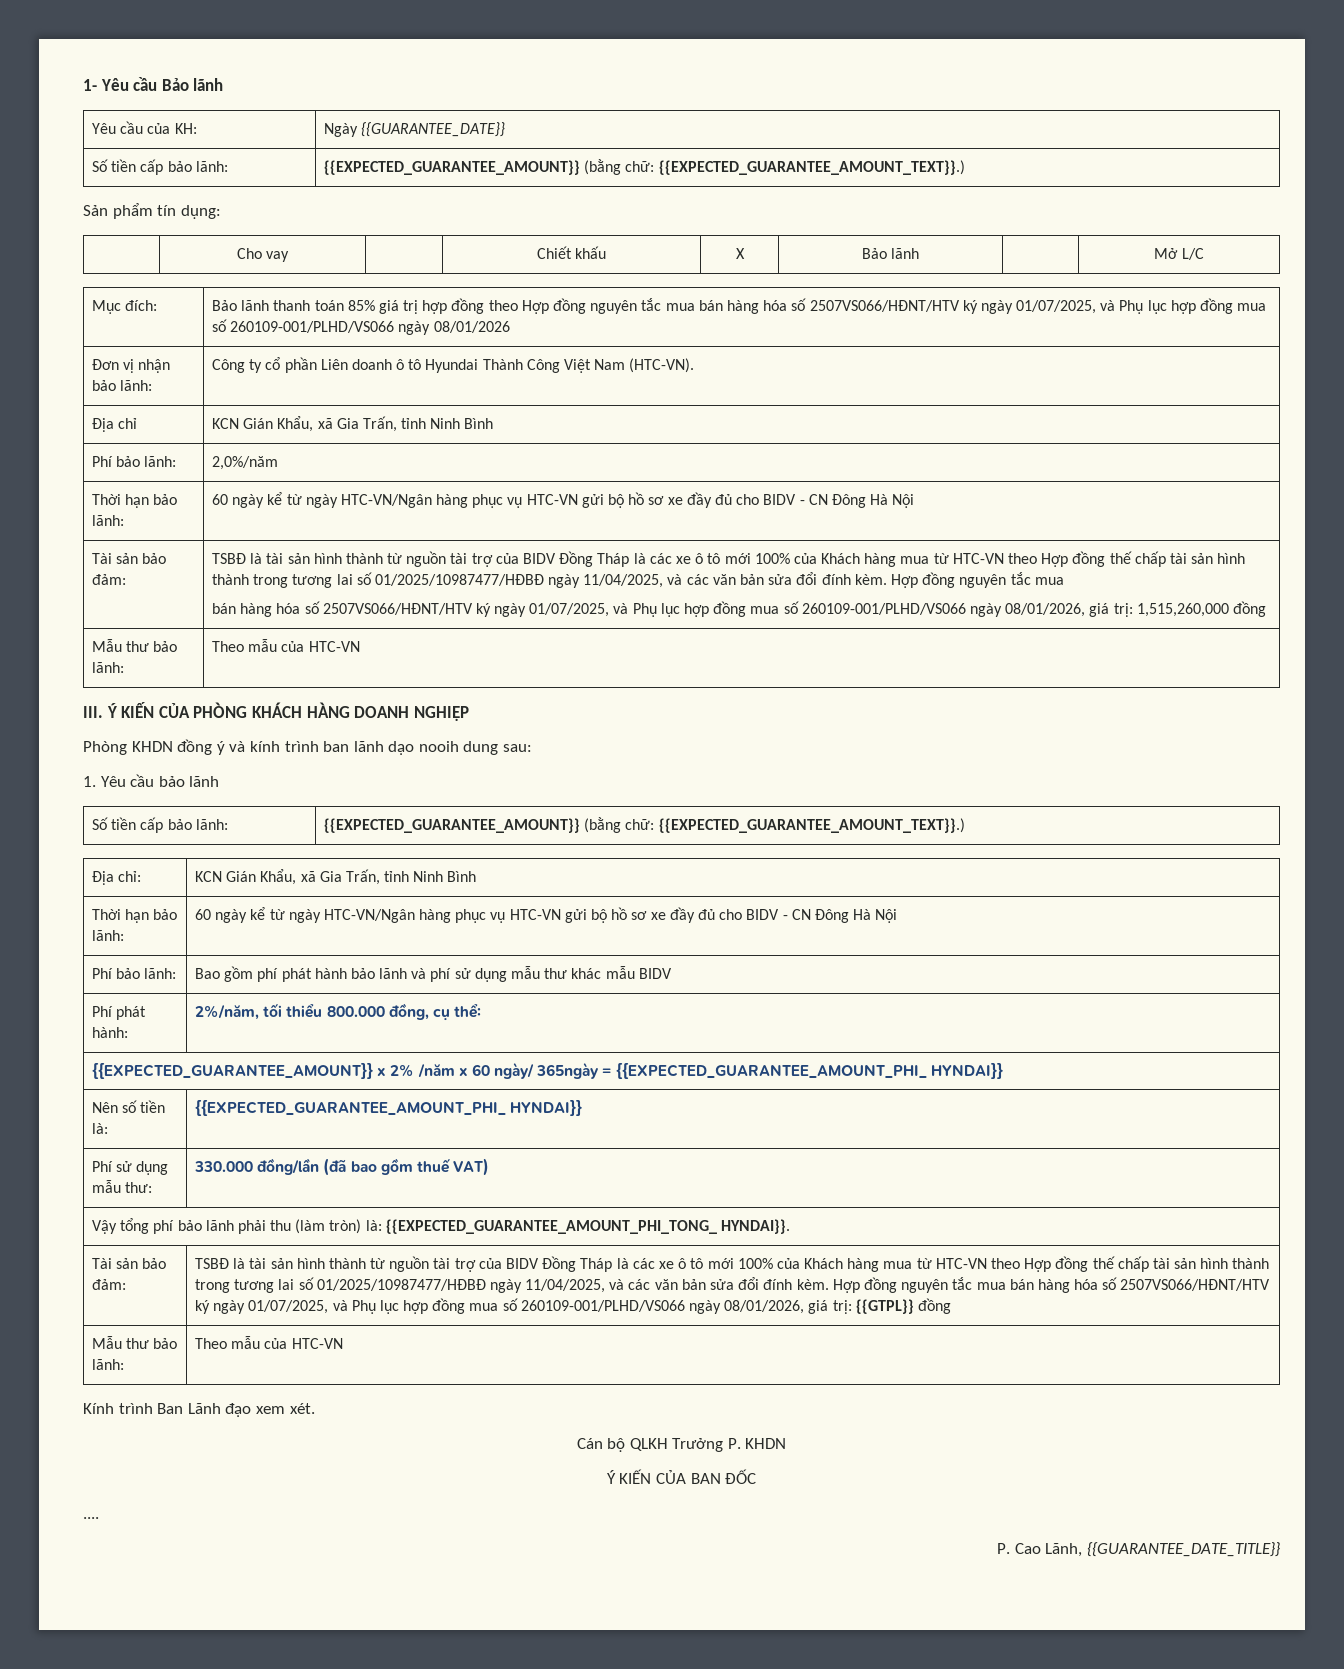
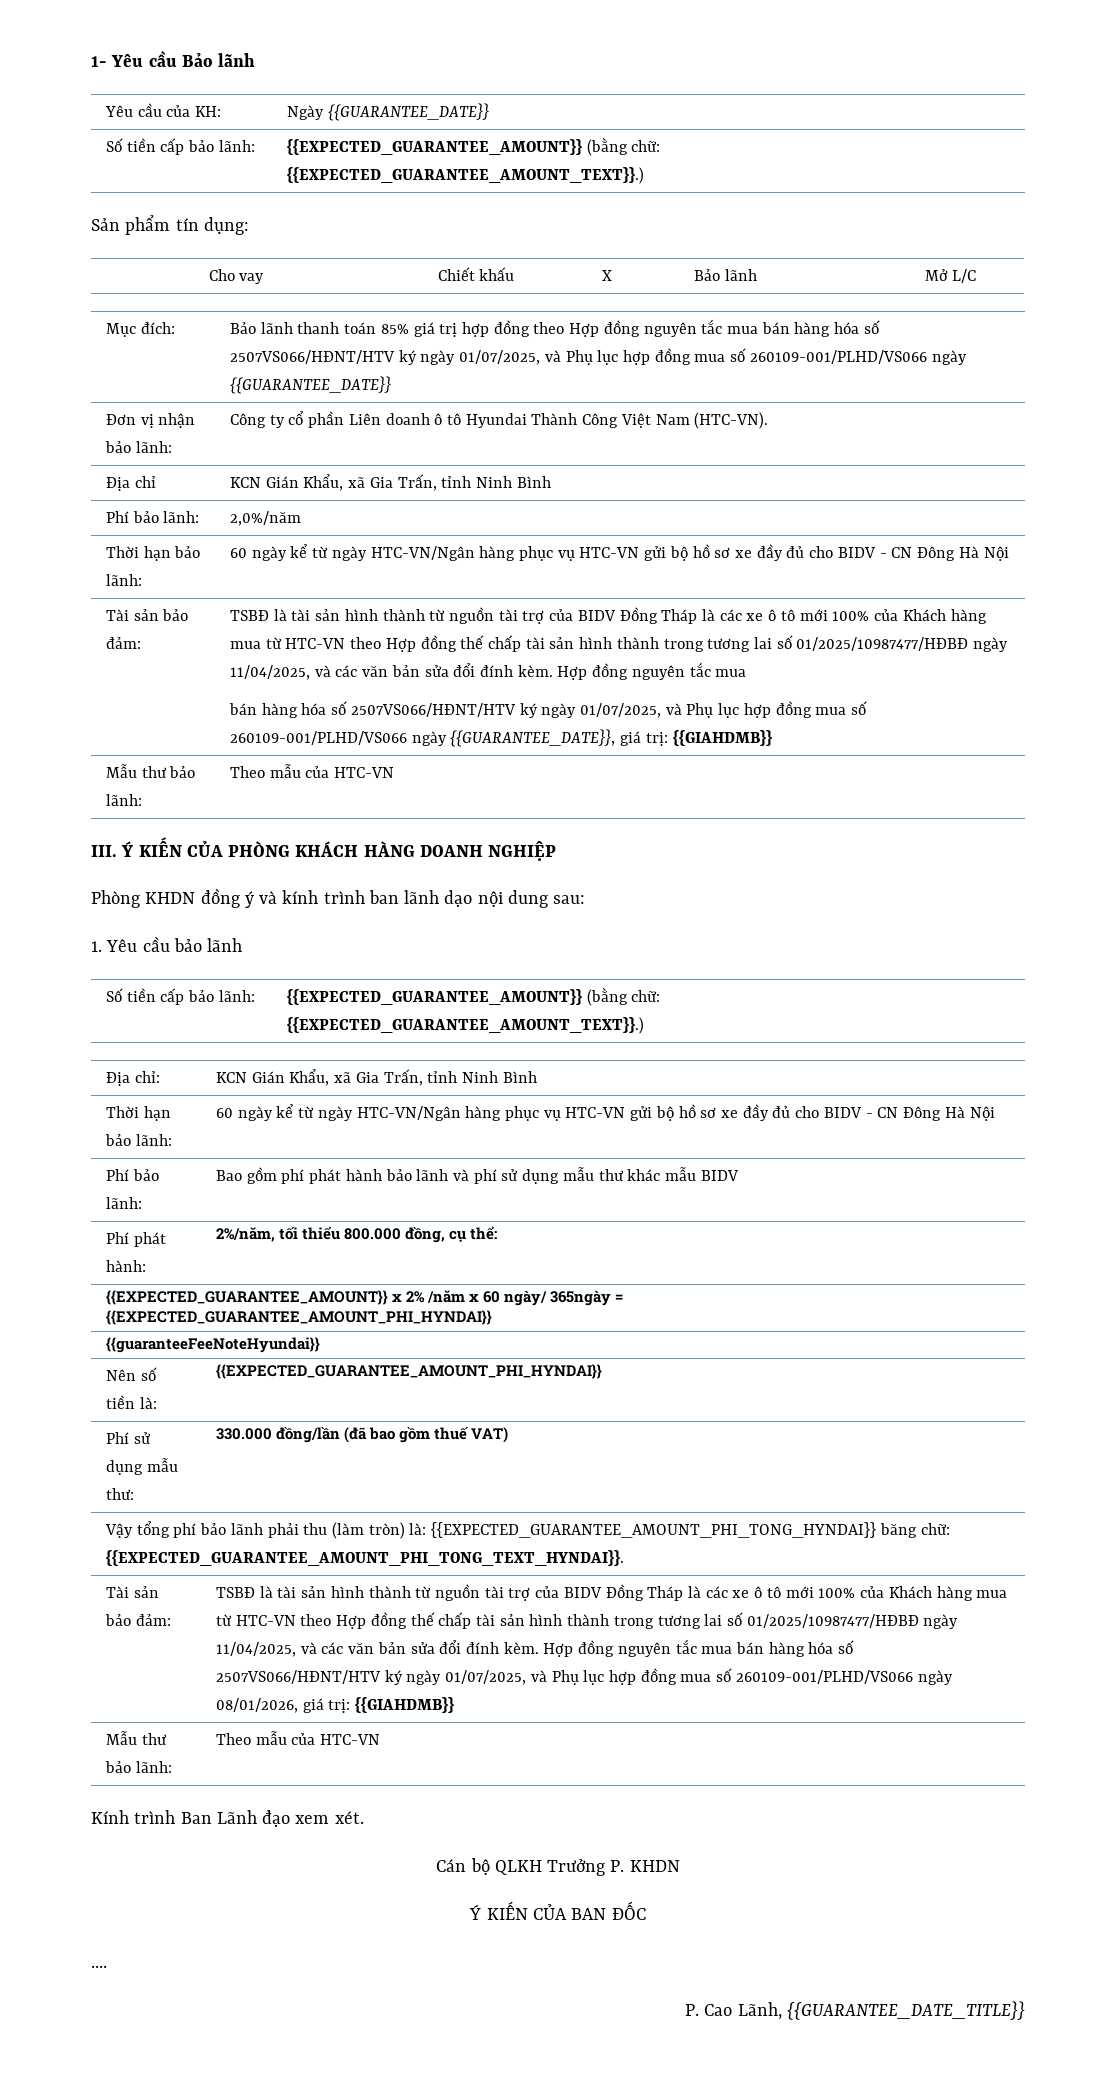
- Mục đích: | Bảo lãnh thanh toán 85% giá trị hợp đồng theo Hợp đồng nguyên tắc mua bán hàng hóa số 2507VS066/HĐNT/HTV ký ngày 01/07/2025, và Phụ lục hợp đồng mua số 260109-001/PLHD/VS066 ngày 08/01/2026
+ Mục đích: | Bảo lãnh thanh toán 85% giá trị hợp đồng theo Hợp đồng nguyên tắc mua bán hàng hóa số 2507VS066/HĐNT/HTV ký ngày 01/07/2025, và Phụ lục hợp đồng mua số 260109-001/PLHD/VS066 ngày {{GUARANTEE_DATE}}
- bán hàng hóa số 2507VS066/HĐNT/HTV ký ngày 01/07/2025, và Phụ lục hợp đồng mua số 260109-001/PLHD/VS066 ngày 08/01/2026, giá trị: 1,515,260,000 đồng
+ bán hàng hóa số 2507VS066/HĐNT/HTV ký ngày 01/07/2025, và Phụ lục hợp đồng mua số 260109-001/PLHD/VS066 ngày {{GUARANTEE_DATE}}, giá trị: {{GIAHDMB}}
- Phòng KHDN đồng ý và kính trình ban lãnh dạo nooih dung sau:
+ Phòng KHDN đồng ý và kính trình ban lãnh dạo nội dung sau:
- {{EXPECTED_GUARANTEE_AMOUNT}} x 2% /năm x 60 ngày/ 365ngày = {{EXPECTED_GUARANTEE_AMOUNT_PHI_ HYNDAI}}
+ {{EXPECTED_GUARANTEE_AMOUNT}} x 2% /năm x 60 ngày/ 365ngày = {{EXPECTED_GUARANTEE_AMOUNT_PHI_HYNDAI}}
+ {{guaranteeFeeNoteHyundai}}
- Nên số tiền là: | {{EXPECTED_GUARANTEE_AMOUNT_PHI_ HYNDAI}}
+ Nên số tiền là: | {{EXPECTED_GUARANTEE_AMOUNT_PHI_HYNDAI}}
- Vậy tổng phí bảo lãnh phải thu (làm tròn) là: {{EXPECTED_GUARANTEE_AMOUNT_PHI_TONG_ HYNDAI}}.
+ Vậy tổng phí bảo lãnh phải thu (làm tròn) là: {{EXPECTED_GUARANTEE_AMOUNT_PHI_TONG_HYNDAI}} băng chữ: {{EXPECTED_GUARANTEE_AMOUNT_PHI_TONG_TEXT_HYNDAI}}.
- Hợp đồng nguyên tắc mua bán hàng hóa số 2507VS066/HĐNT/HTV ký ngày 01/07/2025, và Phụ lục hợp đồng mua số 260109-001/PLHD/VS066 ngày 08/01/2026, giá trị: {{GTPL}} đồng
+ Hợp đồng nguyên tắc mua bán hàng hóa số 2507VS066/HĐNT/HTV ký ngày 01/07/2025, và Phụ lục hợp đồng mua số 260109-001/PLHD/VS066 ngày 08/01/2026, giá trị: {{GIAHDMB}}

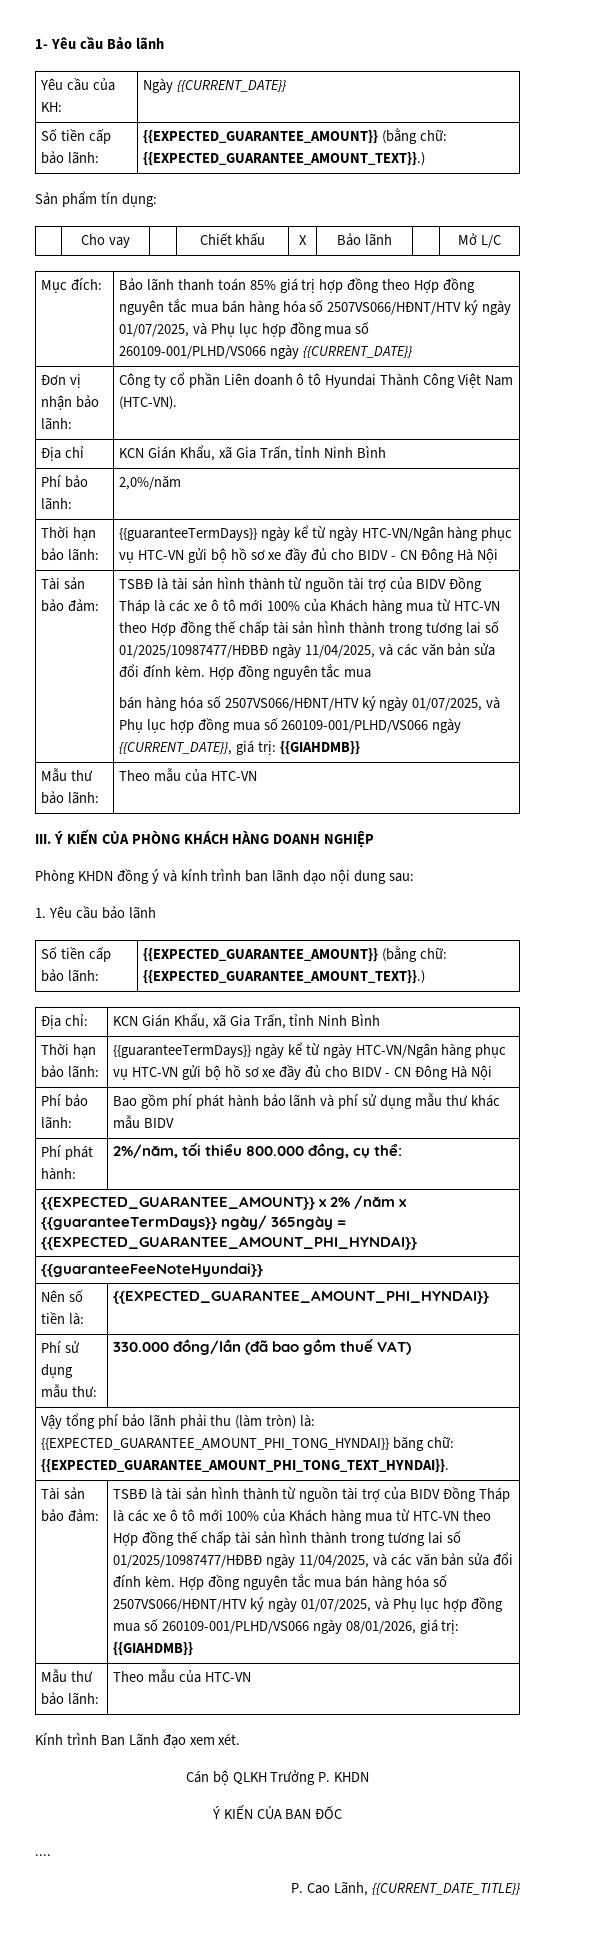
- Yêu cầu của KH: | Ngày {{GUARANTEE_DATE}}
+ Yêu cầu của KH: | Ngày {{CURRENT_DATE}}
- Mục đích: | Bảo lãnh thanh toán 85% giá trị hợp đồng theo Hợp đồng nguyên tắc mua bán hàng hóa số 2507VS066/HĐNT/HTV ký ngày 01/07/2025, và Phụ lục hợp đồng mua số 260109-001/PLHD/VS066 ngày {{GUARANTEE_DATE}}
+ Mục đích: | Bảo lãnh thanh toán 85% giá trị hợp đồng theo Hợp đồng nguyên tắc mua bán hàng hóa số 2507VS066/HĐNT/HTV ký ngày 01/07/2025, và Phụ lục hợp đồng mua số 260109-001/PLHD/VS066 ngày {{CURRENT_DATE}}
  Phí bảo lãnh: | 2,0%/năm
- Thời hạn bảo lãnh: | 60 ngày kể từ ngày HTC-VN/Ngân hàng phục vụ HTC-VN gửi bộ hồ sơ xe đầy đủ cho BIDV - CN Đông Hà Nội
+ Thời hạn bảo lãnh: | {{guaranteeTermDays}} ngày kể từ ngày HTC-VN/Ngân hàng phục vụ HTC-VN gửi bộ hồ sơ xe đầy đủ cho BIDV - CN Đông Hà Nội
- bán hàng hóa số 2507VS066/HĐNT/HTV ký ngày 01/07/2025, và Phụ lục hợp đồng mua số 260109-001/PLHD/VS066 ngày {{GUARANTEE_DATE}}, giá trị: {{GIAHDMB}}
+ bán hàng hóa số 2507VS066/HĐNT/HTV ký ngày 01/07/2025, và Phụ lục hợp đồng mua số 260109-001/PLHD/VS066 ngày {{CURRENT_DATE}}, giá trị: {{GIAHDMB}}
  Địa chỉ: | KCN Gián Khẩu, xã Gia Trấn, tỉnh Ninh Bình
- Thời hạn bảo lãnh: | 60 ngày kể từ ngày HTC-VN/Ngân hàng phục vụ HTC-VN gửi bộ hồ sơ xe đầy đủ cho BIDV - CN Đông Hà Nội
+ Thời hạn bảo lãnh: | {{guaranteeTermDays}} ngày kể từ ngày HTC-VN/Ngân hàng phục vụ HTC-VN gửi bộ hồ sơ xe đầy đủ cho BIDV - CN Đông Hà Nội
- {{EXPECTED_GUARANTEE_AMOUNT}} x 2% /năm x 60 ngày/ 365ngày = {{EXPECTED_GUARANTEE_AMOUNT_PHI_HYNDAI}}
+ {{EXPECTED_GUARANTEE_AMOUNT}} x 2% /năm x {{guaranteeTermDays}} ngày/ 365ngày = {{EXPECTED_GUARANTEE_AMOUNT_PHI_HYNDAI}}
- P. Cao Lãnh, {{GUARANTEE_DATE_TITLE}}
+ P. Cao Lãnh, {{CURRENT_DATE_TITLE}}

